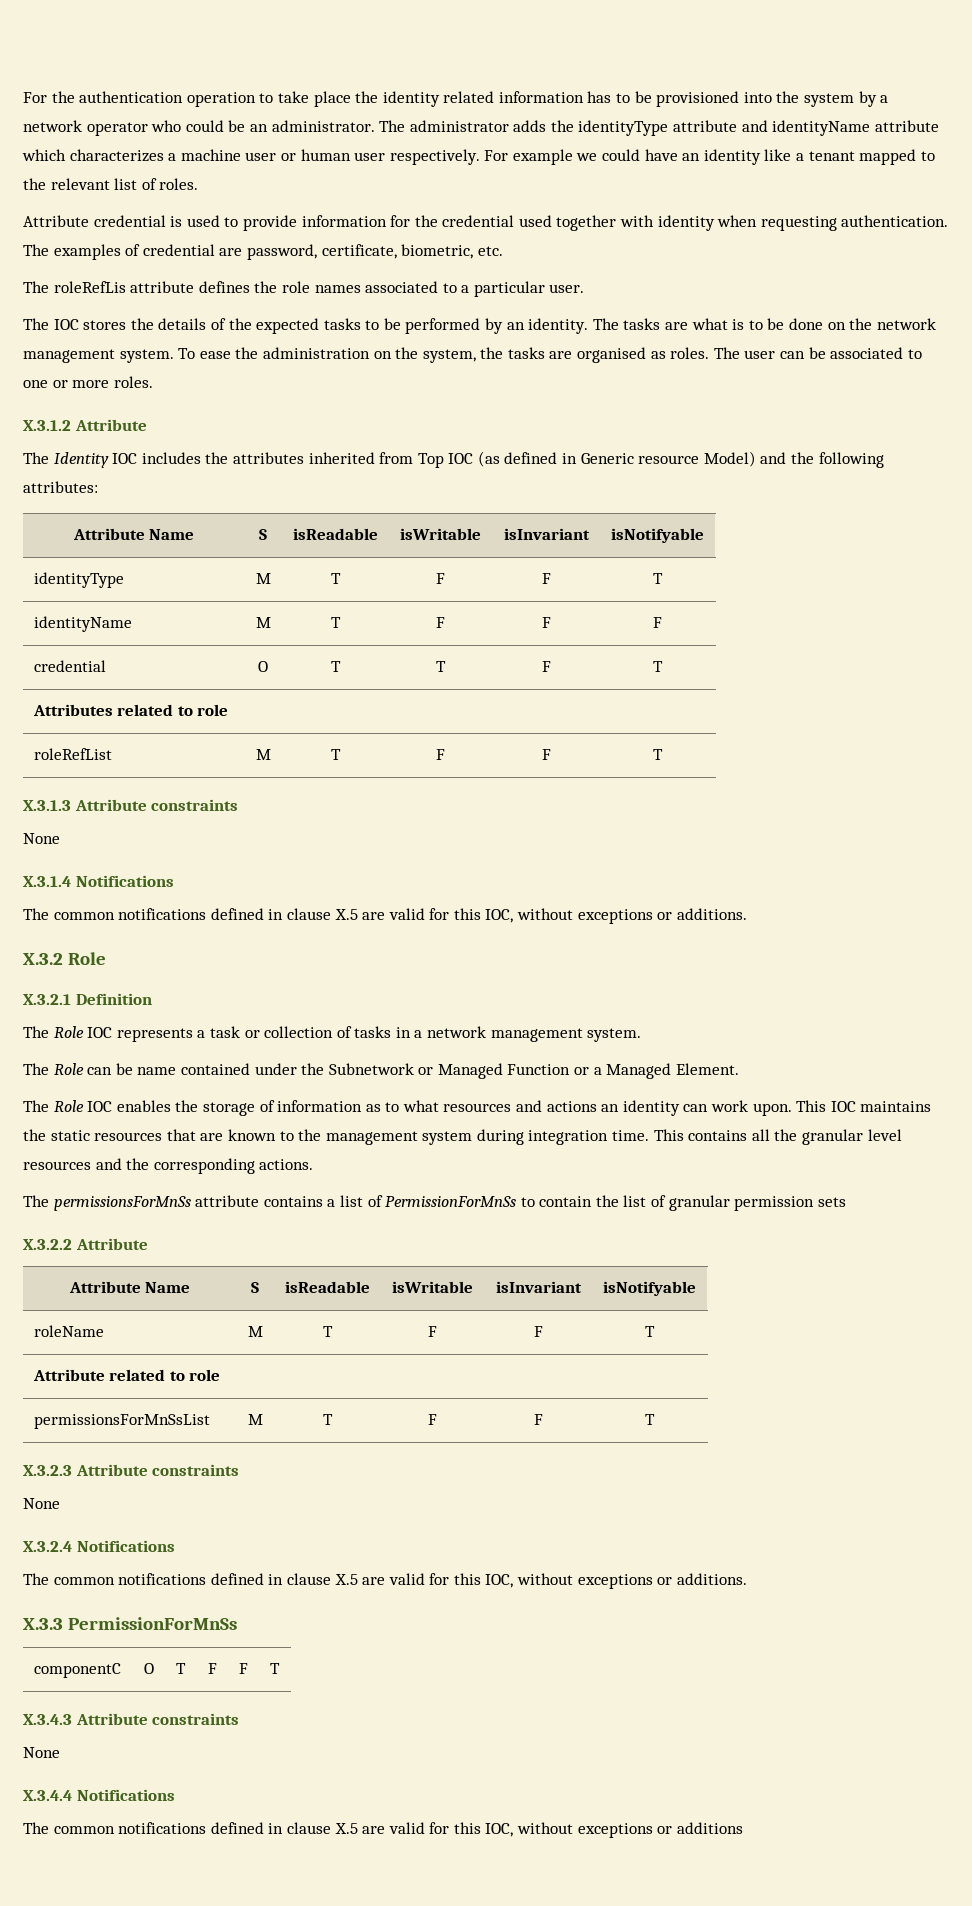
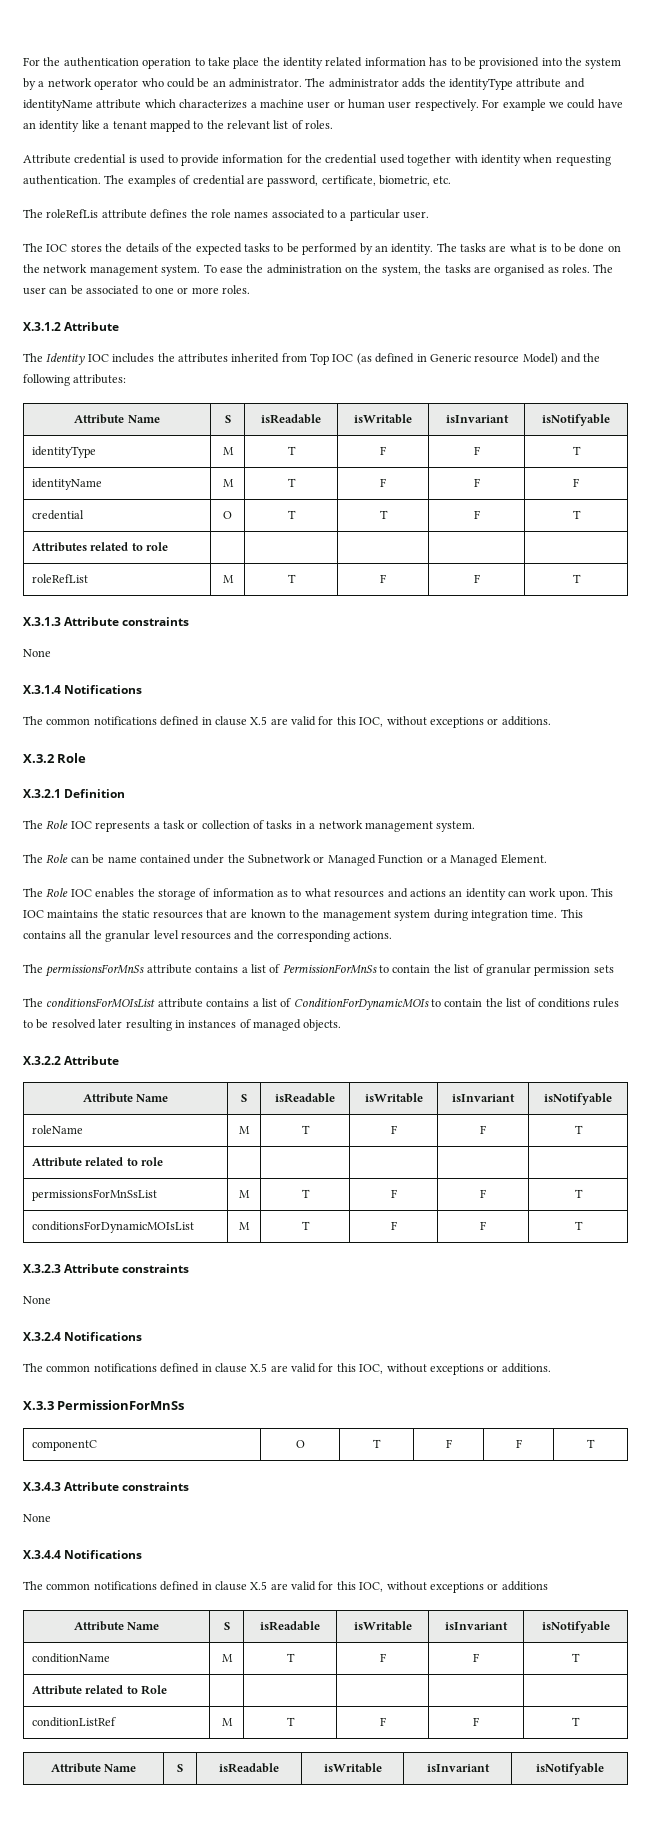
+ The conditionsForMOIsList attribute contains a list of ConditionForDynamicMOIs to contain the list of conditions rules to be resolved later resulting in instances of managed objects.
+ conditionsForDynamicMOIsList | M | T | F | F | T
  The common notifications defined in clause X.5 are valid for this IOC, without exceptions or additions
+ Attribute Name | S | isReadable | isWritable | isInvariant | isNotifyable
+ conditionName | M | T | F | F | T
+ Attribute related to Role | | | | |
+ conditionListRef | M | T | F | F | T
+ Attribute Name | S | isReadable | isWritable | isInvariant | isNotifyable

